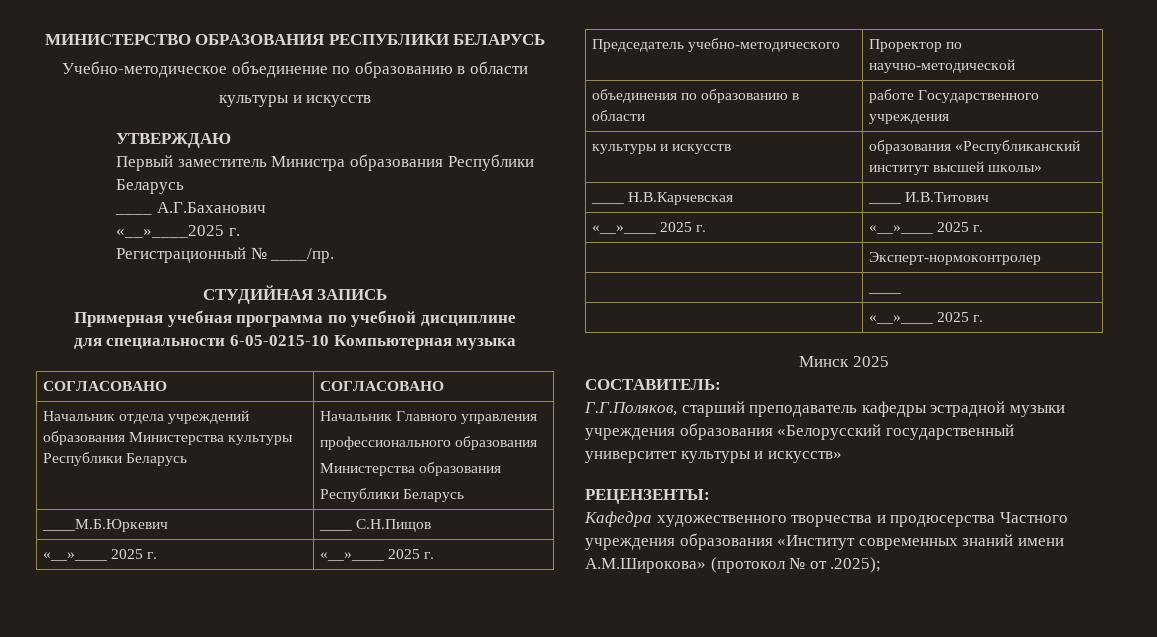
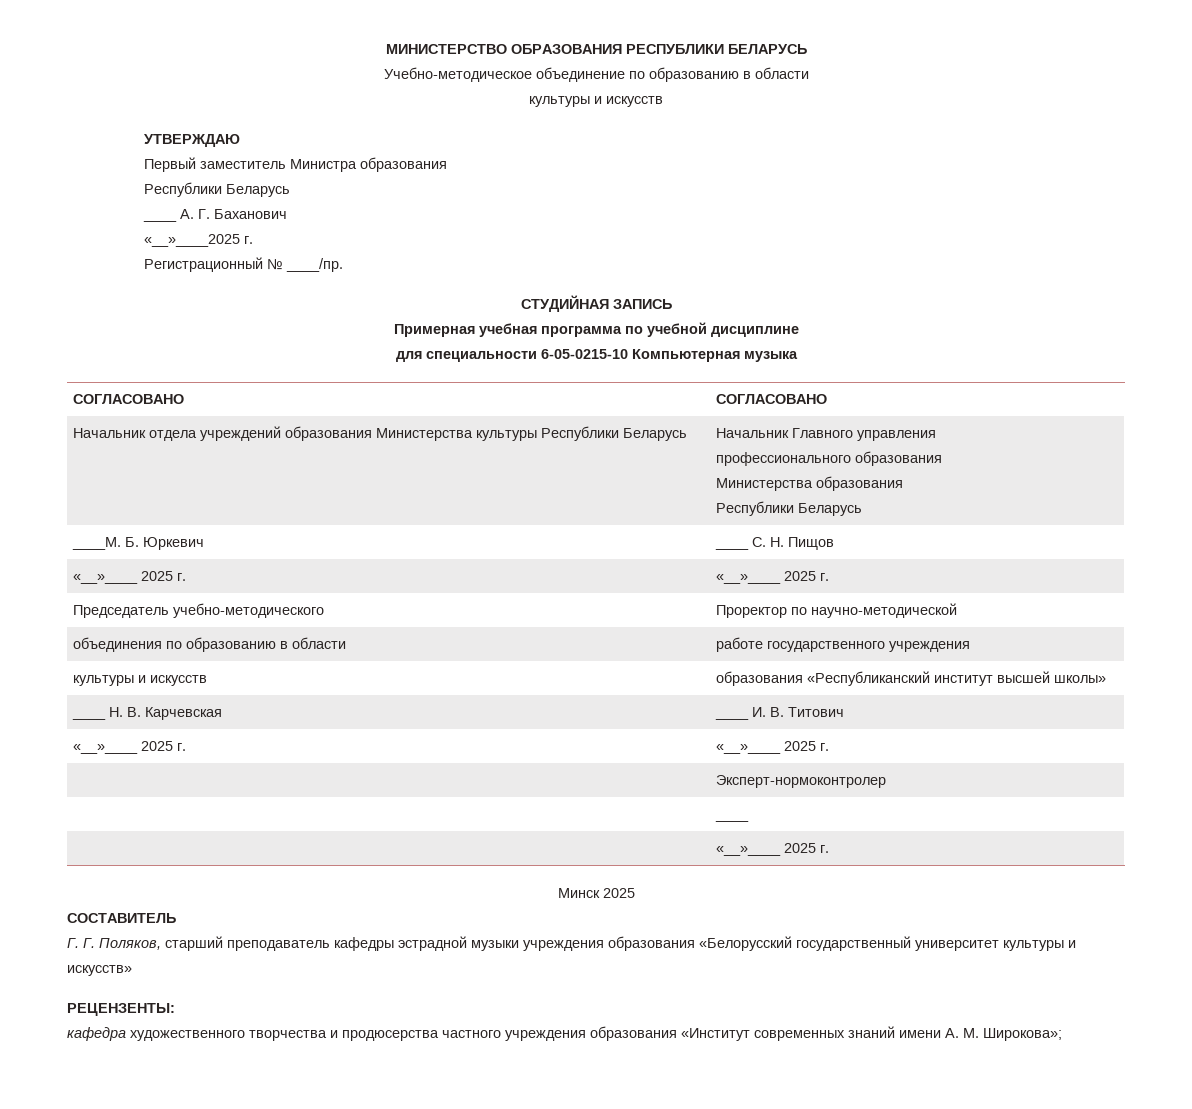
- Первый заместитель Министра образования Республики Беларусь
+ Первый заместитель Министра образования
+ Республики Беларусь
- ____ А.Г.Баханович
+ ____ А. Г. Баханович
- ____М.Б.Юркевич | ____ С.Н.Пищов
+ ____М. Б. Юркевич | ____ С. Н. Пищов
- объединения по образованию в области | работе Государственного учреждения
+ объединения по образованию в области | работе государственного учреждения
- ____ Н.В.Карчевская | ____ И.В.Титович
+ ____ Н. В. Карчевская | ____ И. В. Титович
- СОСТАВИТЕЛЬ:
- Г.Г.Поляков, старший преподаватель кафедры эстрадной музыки учреждения образования «Белорусский государственный университет культуры и искусств»
+ СОСТАВИТЕЛЬ
+ Г. Г. Поляков, старший преподаватель кафедры эстрадной музыки учреждения образования «Белорусский государственный университет культуры и искусств»
- Кафедра художественного творчества и продюсерства Частного учреждения образования «Институт современных знаний имени А.М.Широкова» (протокол № от .2025);
+ кафедра художественного творчества и продюсерства частного учреждения образования «Институт современных знаний имени А. М. Широкова»;

